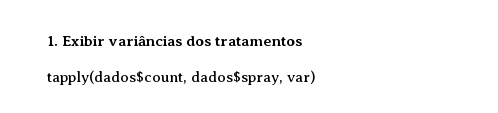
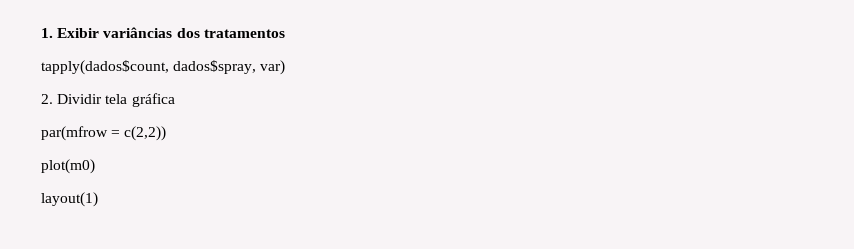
+ 2. Dividir tela gráfica
+ par(mfrow = c(2,2))
+ plot(m0)
+ layout(1)

